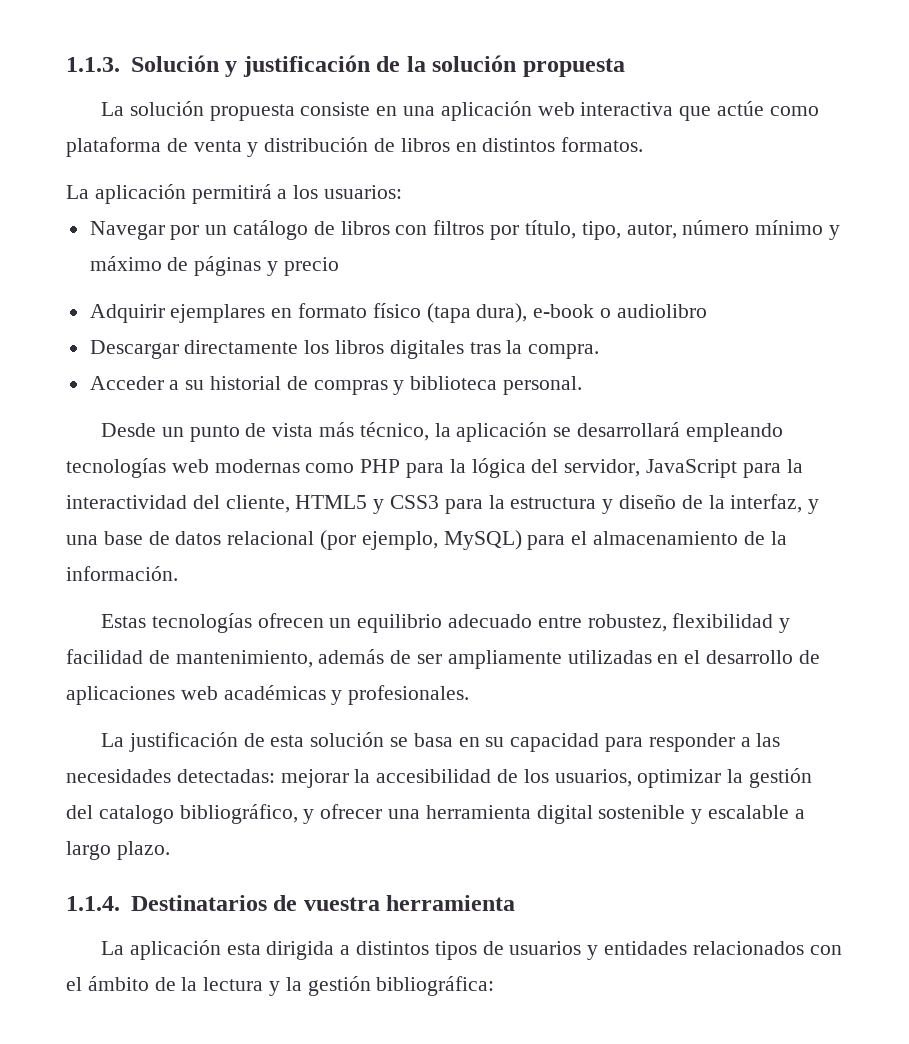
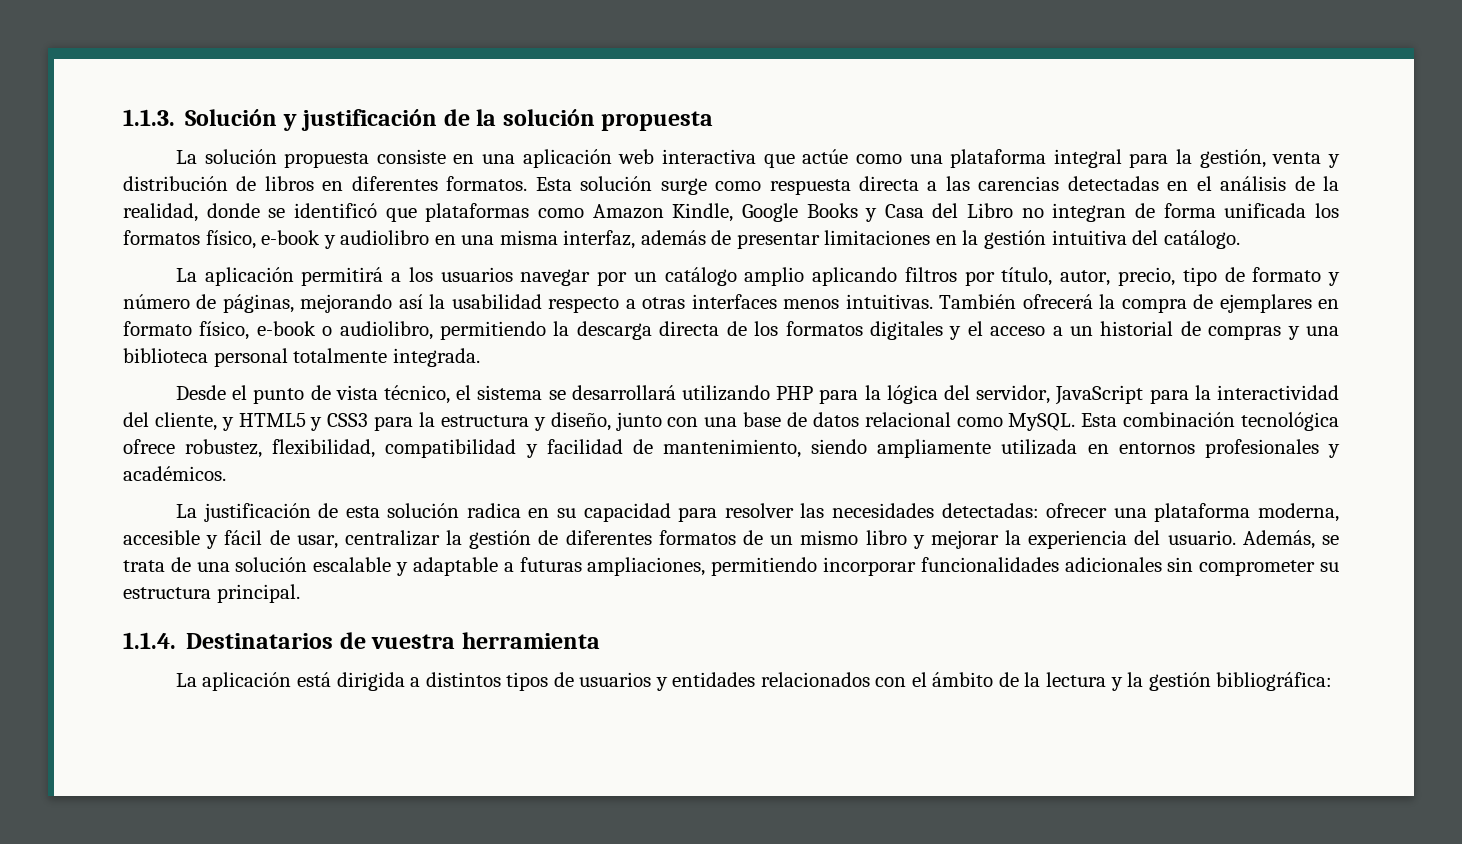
- La solución propuesta consiste en una aplicación web interactiva que actúe como plataforma de venta y distribución de libros en distintos formatos.
+ La solución propuesta consiste en una aplicación web interactiva que actúe como una plataforma integral para la gestión, venta y distribución de libros en diferentes formatos. Esta solución surge como respuesta directa a las carencias detectadas en el análisis de la realidad, donde se identificó que plataformas como Amazon Kindle, Google Books y Casa del Libro no integran de forma unificada los formatos físico, e-book y audiolibro en una misma interfaz, además de presentar limitaciones en la gestión intuitiva del catálogo.
- La aplicación permitirá a los usuarios:
- Navegar por un catálogo de libros con filtros por título, tipo, autor, número mínimo y máximo de páginas y precio
- Adquirir ejemplares en formato físico (tapa dura), e-book o audiolibro
- Descargar directamente los libros digitales tras la compra.
- Acceder a su historial de compras y biblioteca personal.
+ La aplicación permitirá a los usuarios navegar por un catálogo amplio aplicando filtros por título, autor, precio, tipo de formato y número de páginas, mejorando así la usabilidad respecto a otras interfaces menos intuitivas. También ofrecerá la compra de ejemplares en formato físico, e-book o audiolibro, permitiendo la descarga directa de los formatos digitales y el acceso a un historial de compras y una biblioteca personal totalmente integrada.
- Desde un punto de vista más técnico, la aplicación se desarrollará empleando tecnologías web modernas como PHP para la lógica del servidor, JavaScript para la interactividad del cliente, HTML5 y CSS3 para la estructura y diseño de la interfaz, y una base de datos relacional (por ejemplo, MySQL) para el almacenamiento de la información.
- Estas tecnologías ofrecen un equilibrio adecuado entre robustez, flexibilidad y facilidad de mantenimiento, además de ser ampliamente utilizadas en el desarrollo de aplicaciones web académicas y profesionales.
+ Desde el punto de vista técnico, el sistema se desarrollará utilizando PHP para la lógica del servidor, JavaScript para la interactividad del cliente, y HTML5 y CSS3 para la estructura y diseño, junto con una base de datos relacional como MySQL. Esta combinación tecnológica ofrece robustez, flexibilidad, compatibilidad y facilidad de mantenimiento, siendo ampliamente utilizada en entornos profesionales y académicos.
- La justificación de esta solución se basa en su capacidad para responder a las necesidades detectadas: mejorar la accesibilidad de los usuarios, optimizar la gestión del catalogo bibliográfico, y ofrecer una herramienta digital sostenible y escalable a largo plazo.
+ La justificación de esta solución radica en su capacidad para resolver las necesidades detectadas: ofrecer una plataforma moderna, accesible y fácil de usar, centralizar la gestión de diferentes formatos de un mismo libro y mejorar la experiencia del usuario. Además, se trata de una solución escalable y adaptable a futuras ampliaciones, permitiendo incorporar funcionalidades adicionales sin comprometer su estructura principal.
- La aplicación esta dirigida a distintos tipos de usuarios y entidades relacionados con el ámbito de la lectura y la gestión bibliográfica:
+ La aplicación está dirigida a distintos tipos de usuarios y entidades relacionados con el ámbito de la lectura y la gestión bibliográfica:

